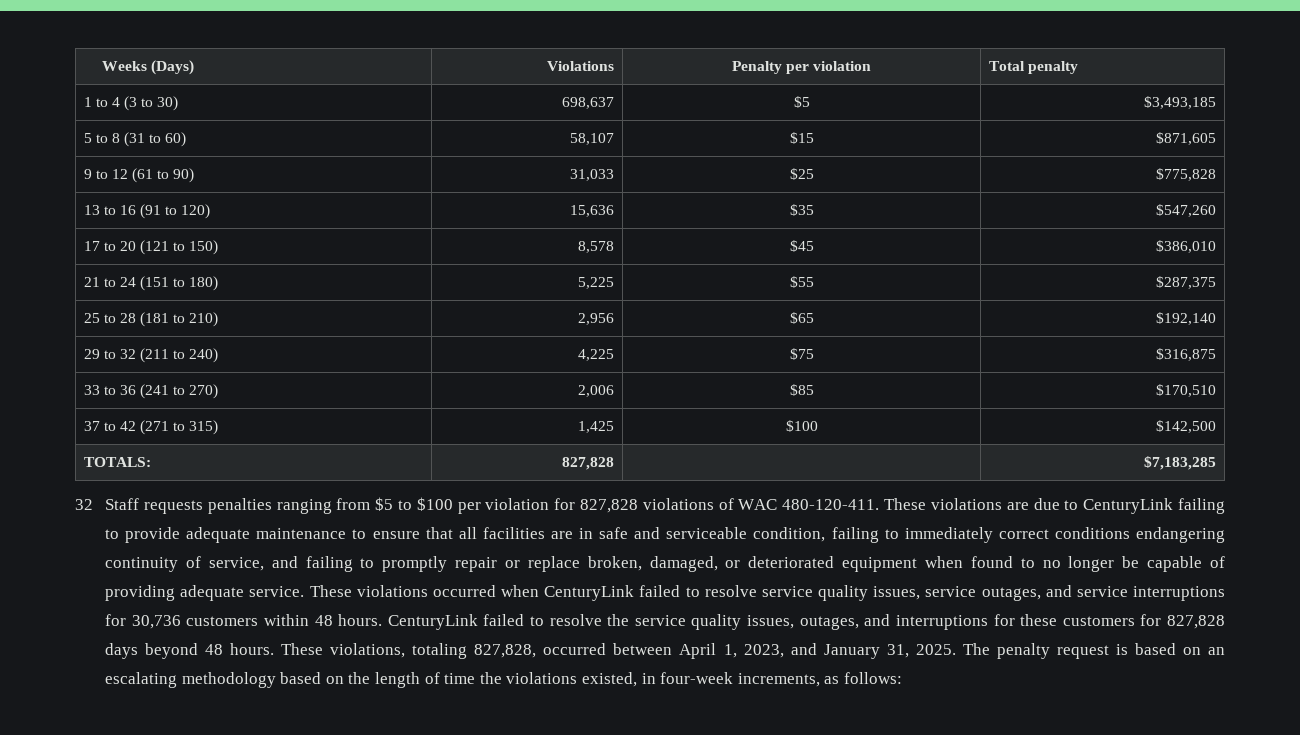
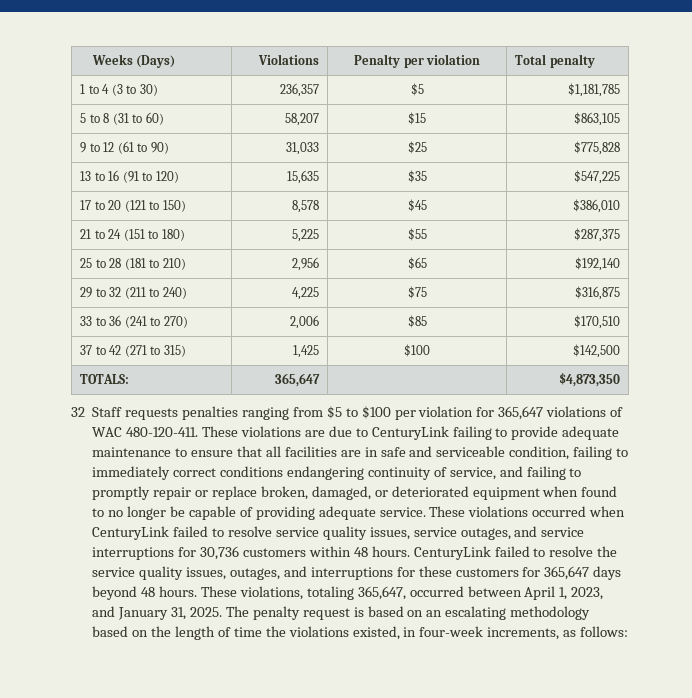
- 1 to 4 (3 to 30) | 698,637 | $5 | $3,493,185
+ 1 to 4 (3 to 30) | 236,357 | $5 | $1,181,785
- 5 to 8 (31 to 60) | 58,107 | $15 | $871,605
+ 5 to 8 (31 to 60) | 58,207 | $15 | $863,105
- 13 to 16 (91 to 120) | 15,636 | $35 | $547,260
+ 13 to 16 (91 to 120) | 15,635 | $35 | $547,225
- TOTALS: | 827,828 | | $7,183,285
+ TOTALS: | 365,647 | | $4,873,350
- 32 Staff requests penalties ranging from $5 to $100 per violation for 827,828 violations of WAC 480-120-411.
+ 32 Staff requests penalties ranging from $5 to $100 per violation for 365,647 violations of WAC 480-120-411.
- CenturyLink failed to resolve the service quality issues, outages, and interruptions for these customers for 827,828 days beyond 48 hours.
+ CenturyLink failed to resolve the service quality issues, outages, and interruptions for these customers for 365,647 days beyond 48 hours.
- These violations, totaling 827,828, occurred between April 1, 2023, and January 31, 2025.
+ These violations, totaling 365,647, occurred between April 1, 2023, and January 31, 2025.

